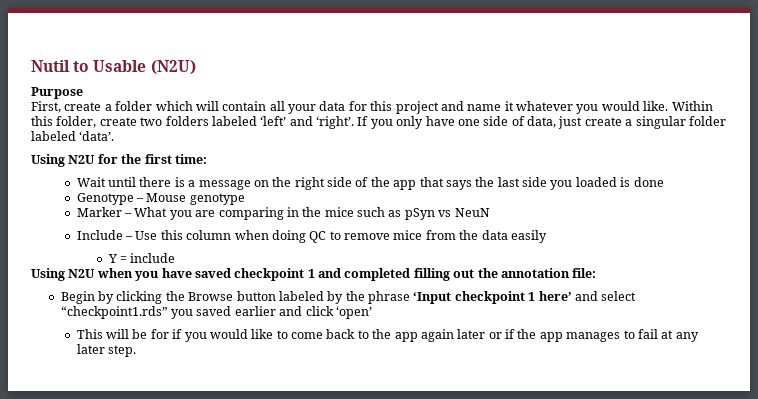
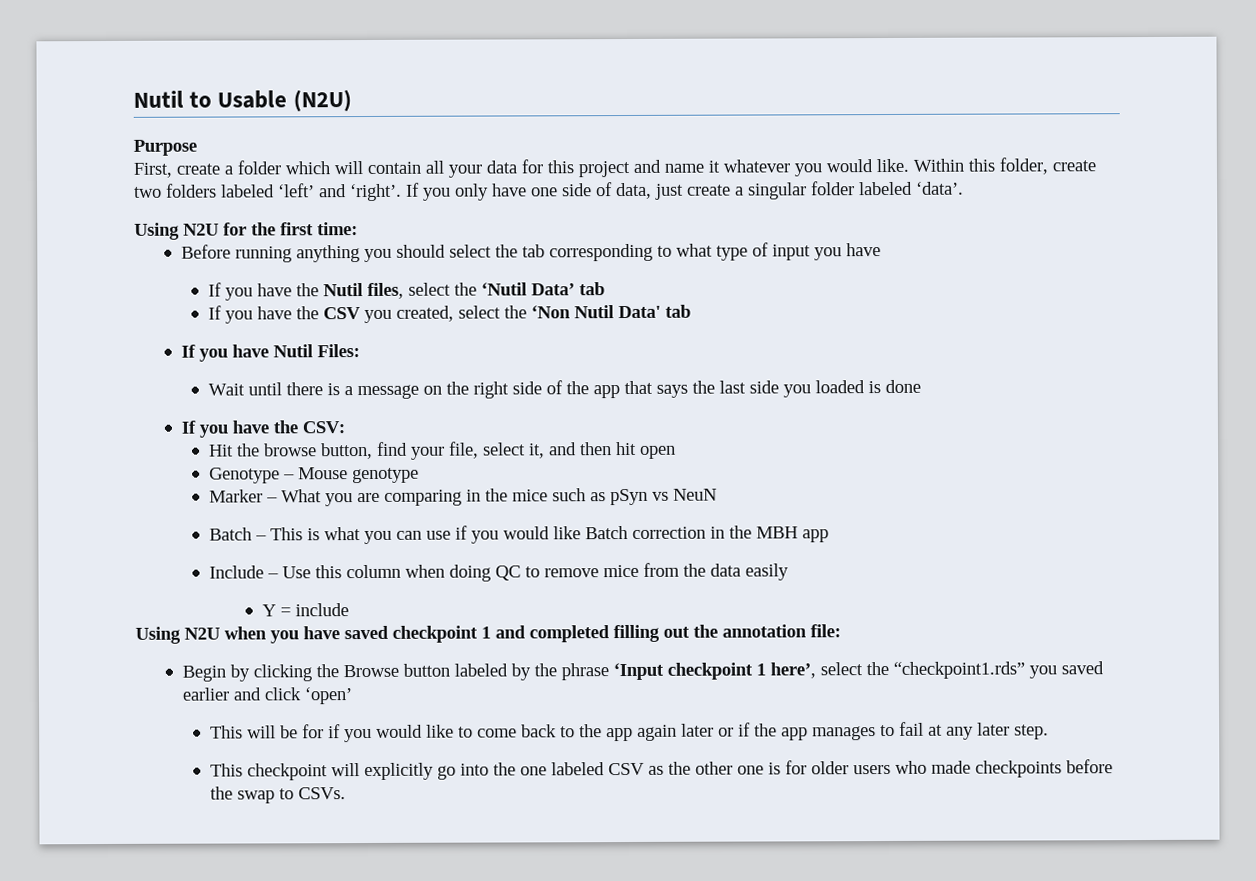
+ Before running anything you should select the tab corresponding to what type of input you have
+ If you have the Nutil files, select the ‘Nutil Data’ tab
+ If you have the CSV you created, select the ‘Non Nutil Data' tab
+ If you have Nutil Files:
+ If you have the CSV:
+ Hit the browse button, find your file, select it, and then hit open
+ Batch – This is what you can use if you would like Batch correction in the MBH app
- Begin by clicking the Browse button labeled by the phrase ‘Input checkpoint 1 here’ and select “checkpoint1.rds” you saved earlier and click ‘open’
+ Begin by clicking the Browse button labeled by the phrase ‘Input checkpoint 1 here’, select the “checkpoint1.rds” you saved earlier and click ‘open’
+ This checkpoint will explicitly go into the one labeled CSV as the other one is for older users who made checkpoints before the swap to CSVs.

